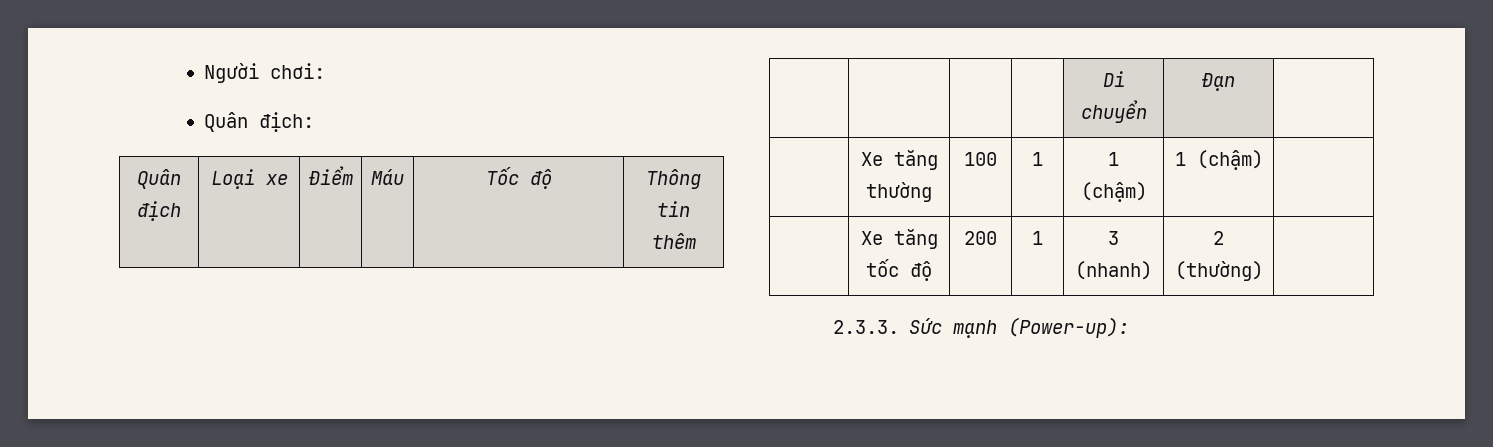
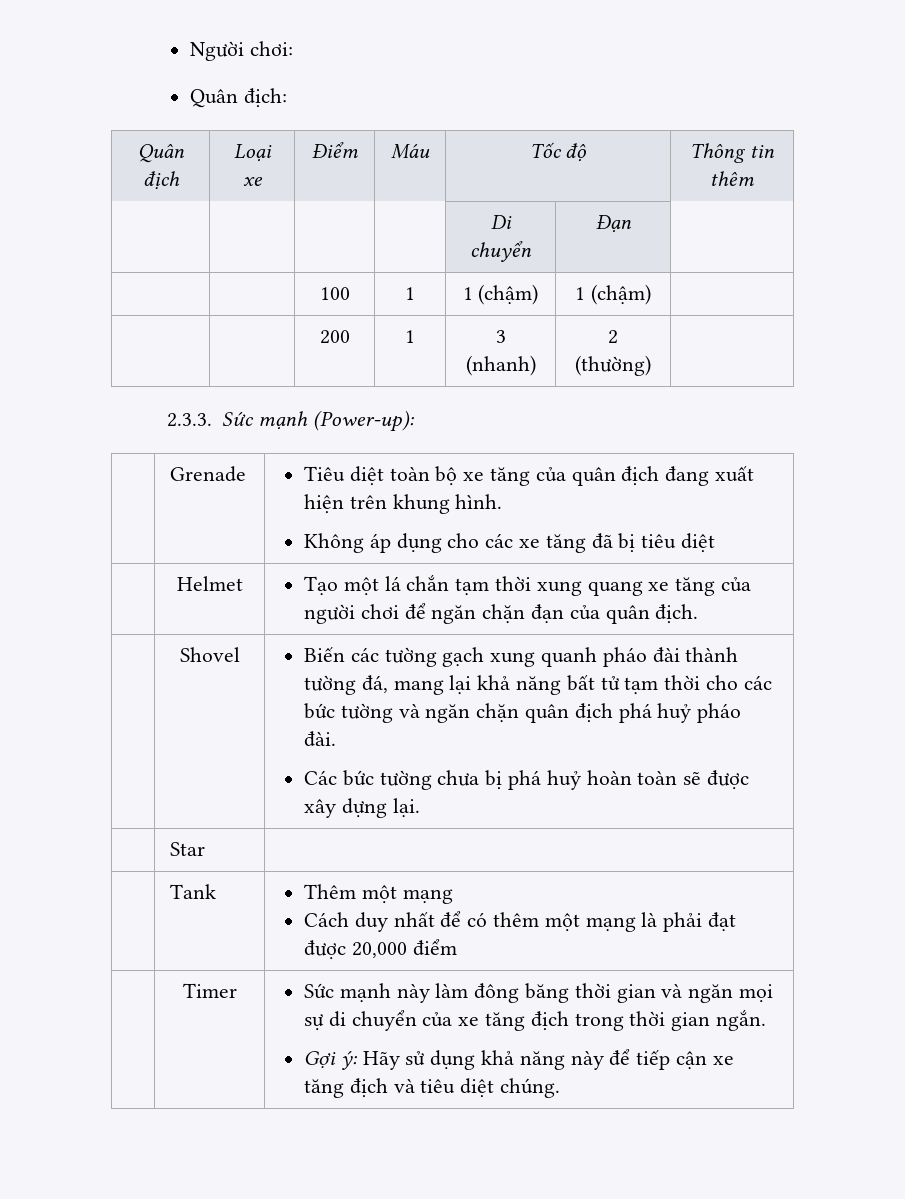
- | Xe tăng thường | 100 | 1 | 1 (chậm) | 1 (chậm) |
+ | | 100 | 1 | 1 (chậm) | 1 (chậm) |
- | Xe tăng tốc độ | 200 | 1 | 3 (nhanh) | 2 (thường) |
+ | | 200 | 1 | 3 (nhanh) | 2 (thường) |
+ | Grenade | Tiêu diệt toàn bộ xe tăng của quân địch đang xuất hiện trên khung hình.
+ Không áp dụng cho các xe tăng đã bị tiêu diệt
+ | Helmet | Tạo một lá chắn tạm thời xung quang xe tăng của người chơi để ngăn chặn đạn của quân địch.
+ | Shovel | Biến các tường gạch xung quanh pháo đài thành tường đá, mang lại khả năng bất tử tạm thời cho các bức tường và ngăn chặn quân địch phá huỷ pháo đài.
+ Các bức tường chưa bị phá huỷ hoàn toàn sẽ được xây dựng lại.
+ | Star |
+ | Tank | Thêm một mạng
+ Cách duy nhất để có thêm một mạng là phải đạt được 20,000 điểm
+ | Timer | Sức mạnh này làm đông băng thời gian và ngăn mọi sự di chuyển của xe tăng địch trong thời gian ngắn.
+ Gợi ý: Hãy sử dụng khả năng này để tiếp cận xe tăng địch và tiêu diệt chúng.

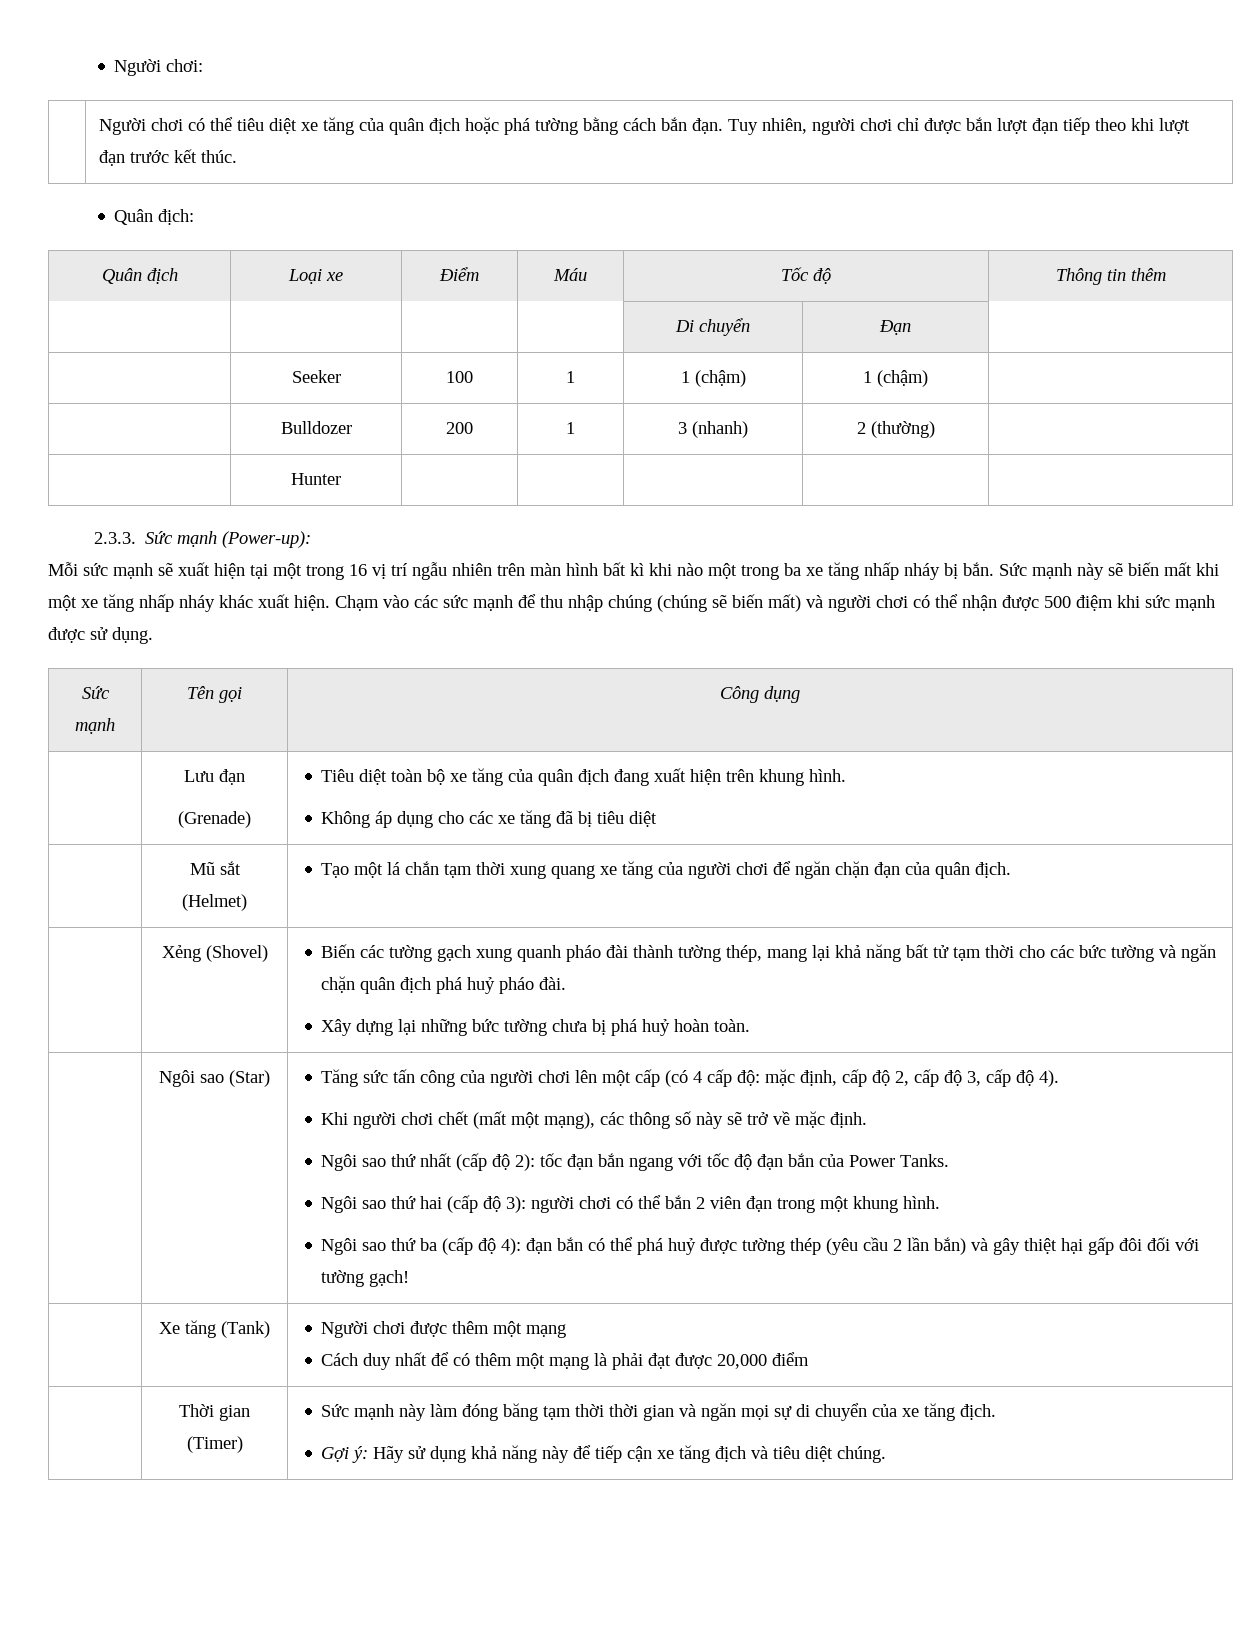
+ | Người chơi có thể tiêu diệt xe tăng của quân địch hoặc phá tường bằng cách bắn đạn. Tuy nhiên, người chơi chỉ được bắn lượt đạn tiếp theo khi lượt đạn trước kết thúc.
- | | 100 | 1 | 1 (chậm) | 1 (chậm) |
+ | Seeker | 100 | 1 | 1 (chậm) | 1 (chậm) |
- | | 200 | 1 | 3 (nhanh) | 2 (thường) |
+ | Bulldozer | 200 | 1 | 3 (nhanh) | 2 (thường) |
+ | Hunter | | | | |
- | Grenade | Tiêu diệt toàn bộ xe tăng của quân địch đang xuất hiện trên khung hình.
+ Mỗi sức mạnh sẽ xuất hiện tại một trong 16 vị trí ngẫu nhiên trên màn hình bất kì khi nào một trong ba xe tăng nhấp nháy bị bắn. Sức mạnh này sẽ biến mất khi một xe tăng nhấp nháy khác xuất hiện. Chạm vào các sức mạnh để thu nhập chúng (chúng sẽ biến mất) và người chơi có thể nhận được 500 điệm khi sức mạnh được sử dụng.
+ Sức mạnh | Tên gọi | Công dụng
+ | Lưu đạn
+ (Grenade) | Tiêu diệt toàn bộ xe tăng của quân địch đang xuất hiện trên khung hình.
- | Helmet | Tạo một lá chắn tạm thời xung quang xe tăng của người chơi để ngăn chặn đạn của quân địch.
+ | Mũ sắt (Helmet) | Tạo một lá chắn tạm thời xung quang xe tăng của người chơi để ngăn chặn đạn của quân địch.
- Shovel
+ Xẻng (Shovel)
- Biến các tường gạch xung quanh pháo đài thành tường đá, mang lại khả năng bất tử tạm thời cho các bức tường và ngăn chặn quân địch phá huỷ pháo đài.
+ Biến các tường gạch xung quanh pháo đài thành tường thép, mang lại khả năng bất tử tạm thời cho các bức tường và ngăn chặn quân địch phá huỷ pháo đài.
- Các bức tường chưa bị phá huỷ hoàn toàn sẽ được xây dựng lại.
- | Star |
- | Tank | Thêm một mạng
+ Xây dựng lại những bức tường chưa bị phá huỷ hoàn toàn.
+ | Ngôi sao (Star) | Tăng sức tấn công của người chơi lên một cấp (có 4 cấp độ: mặc định, cấp độ 2, cấp độ 3, cấp độ 4).
+ Khi người chơi chết (mất một mạng), các thông số này sẽ trở về mặc định.
+ Ngôi sao thứ nhất (cấp độ 2): tốc đạn bắn ngang với tốc độ đạn bắn của Power Tanks.
+ Ngôi sao thứ hai (cấp độ 3): người chơi có thể bắn 2 viên đạn trong một khung hình.
+ Ngôi sao thứ ba (cấp độ 4): đạn bắn có thể phá huỷ được tường thép (yêu cầu 2 lần bắn) và gây thiệt hại gấp đôi đối với tường gạch!
+ | Xe tăng (Tank) | Người chơi được thêm một mạng
- Timer
+ Thời gian (Timer)
- Sức mạnh này làm đông băng thời gian và ngăn mọi sự di chuyển của xe tăng địch trong thời gian ngắn.
+ Sức mạnh này làm đóng băng tạm thời thời gian và ngăn mọi sự di chuyển của xe tăng địch.

